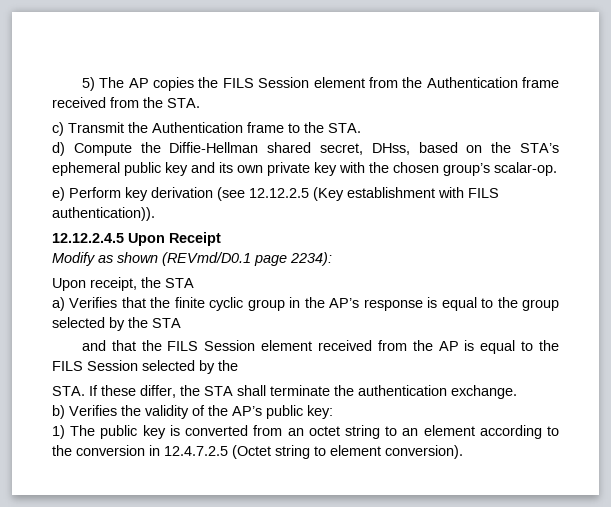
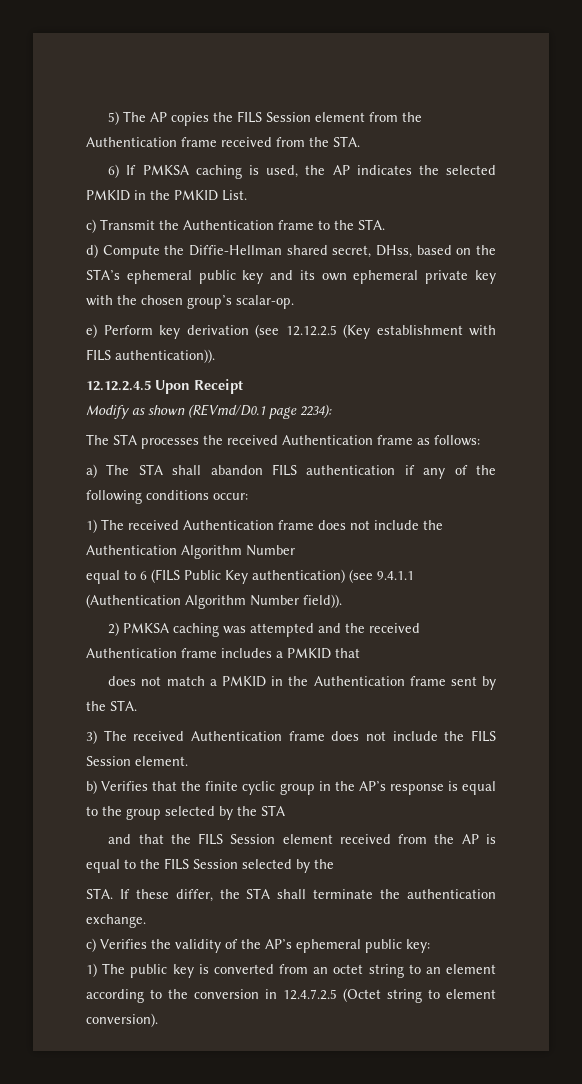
+ 6) If PMKSA caching is used, the AP indicates the selected PMKID in the PMKID List.
- d) Compute the Diffie-Hellman shared secret, DHss, based on the STA’s ephemeral public key and its own private key with the chosen group’s scalar-op.
+ d) Compute the Diffie-Hellman shared secret, DHss, based on the STA’s ephemeral public key and its own ephemeral private key with the chosen group’s scalar-op.
- Upon receipt, the STA
- a) Verifies that the finite cyclic group in the AP’s response is equal to the group selected by the STA
+ The STA processes the received Authentication frame as follows:
+ a) The STA shall abandon FILS authentication if any of the following conditions occur:
+ 1) The received Authentication frame does not include the Authentication Algorithm Number
+ equal to 6 (FILS Public Key authentication) (see 9.4.1.1 (Authentication Algorithm Number field)).
+ 2) PMKSA caching was attempted and the received Authentication frame includes a PMKID that
+ does not match a PMKID in the Authentication frame sent by the STA.
+ 3) The received Authentication frame does not include the FILS Session element.
+ b) Verifies that the finite cyclic group in the AP’s response is equal to the group selected by the STA
- b) Verifies the validity of the AP’s public key:
+ c) Verifies the validity of the AP’s ephemeral public key:

